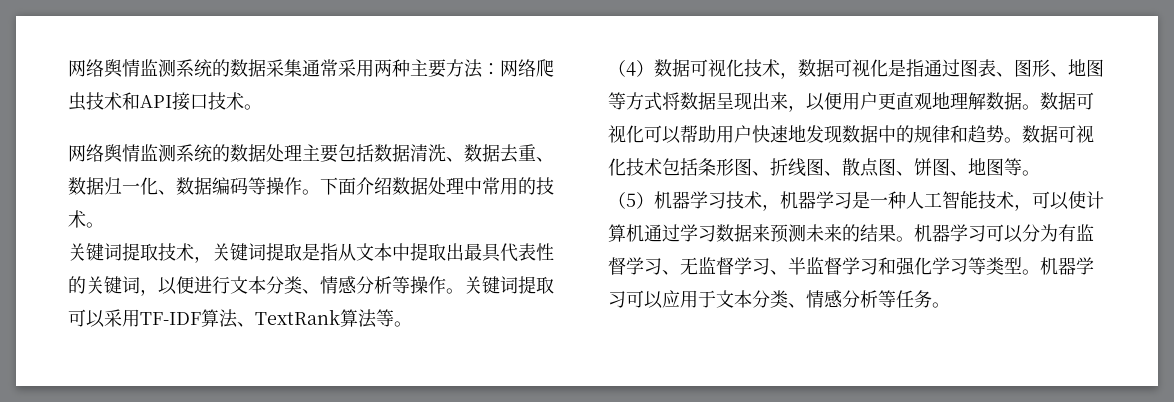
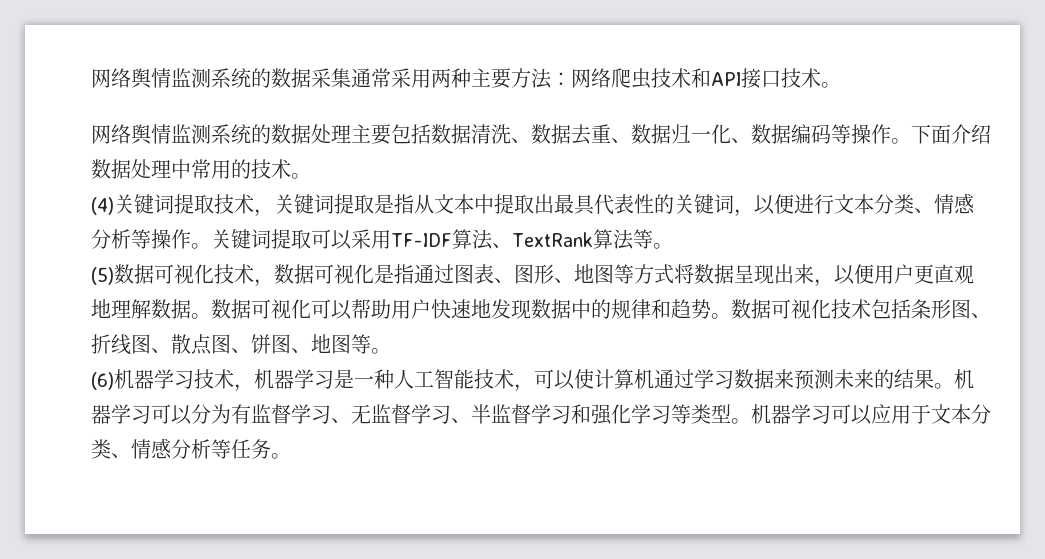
- 关键词提取技术，关键词提取是指从文本中提取出最具代表性的关键词，以便进行文本分类、情感分析等操作。
+ (4)关键词提取技术，关键词提取是指从文本中提取出最具代表性的关键词，以便进行文本分类、情感分析等操作。
- （4）数据可视化技术，数据可视化是指通过图表、图形、地图等方式将数据呈现出来，以便用户更直观地理解数据。
+ (5)数据可视化技术，数据可视化是指通过图表、图形、地图等方式将数据呈现出来，以便用户更直观地理解数据。
- （5）机器学习技术，机器学习是一种人工智能技术，可以使计算机通过学习数据来预测未来的结果。
+ (6)机器学习技术，机器学习是一种人工智能技术，可以使计算机通过学习数据来预测未来的结果。

